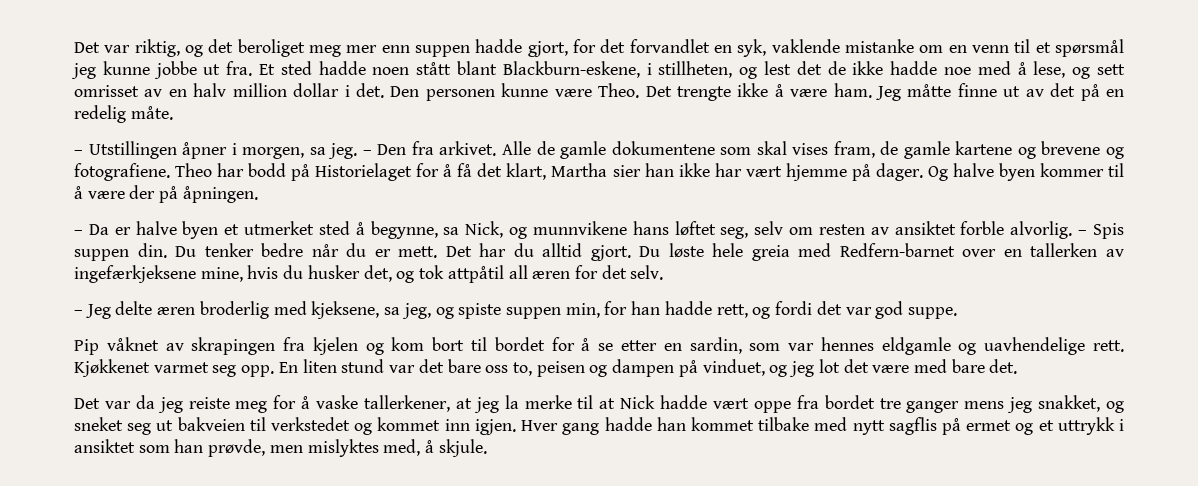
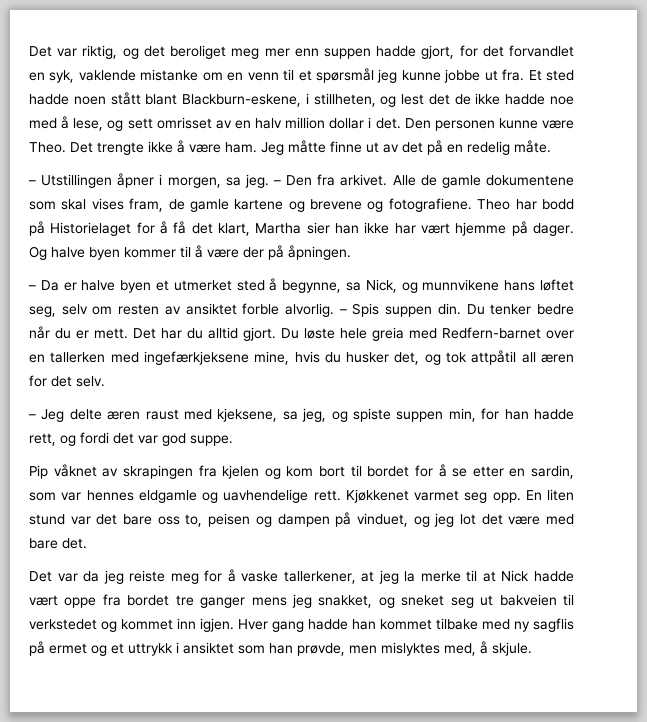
- Du løste hele greia med Redfern-barnet over en tallerken av ingefærkjeksene mine, hvis du husker det, og tok attpåtil all æren for det selv.
+ Du løste hele greia med Redfern-barnet over en tallerken med ingefærkjeksene mine, hvis du husker det, og tok attpåtil all æren for det selv.
- – Jeg delte æren broderlig med kjeksene, sa jeg, og spiste suppen min, for han hadde rett, og fordi det var god suppe.
+ – Jeg delte æren raust med kjeksene, sa jeg, og spiste suppen min, for han hadde rett, og fordi det var god suppe.
- Hver gang hadde han kommet tilbake med nytt sagflis på ermet og et uttrykk i ansiktet som han prøvde, men mislyktes med, å skjule.
+ Hver gang hadde han kommet tilbake med ny sagflis på ermet og et uttrykk i ansiktet som han prøvde, men mislyktes med, å skjule.

